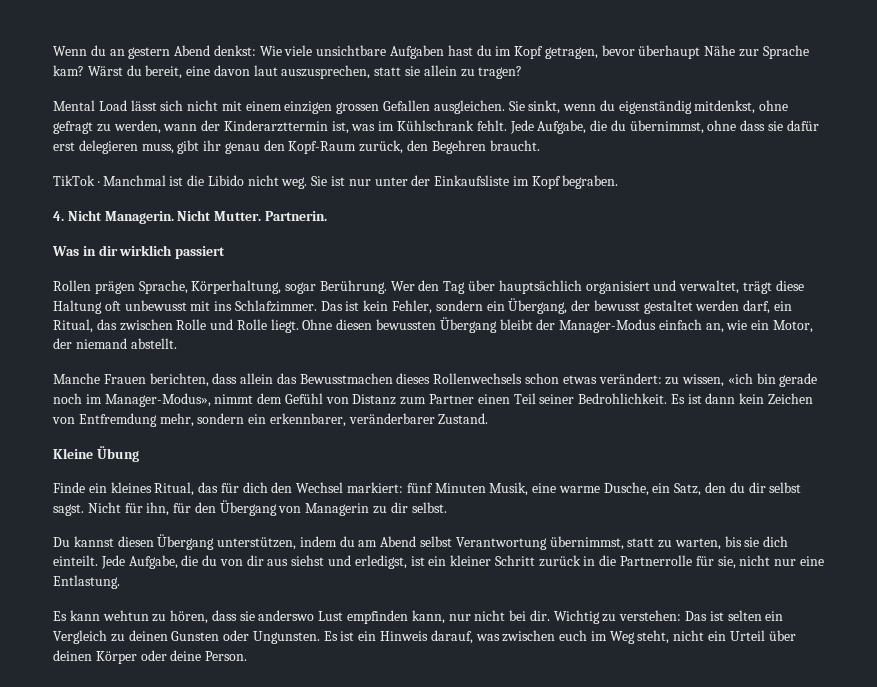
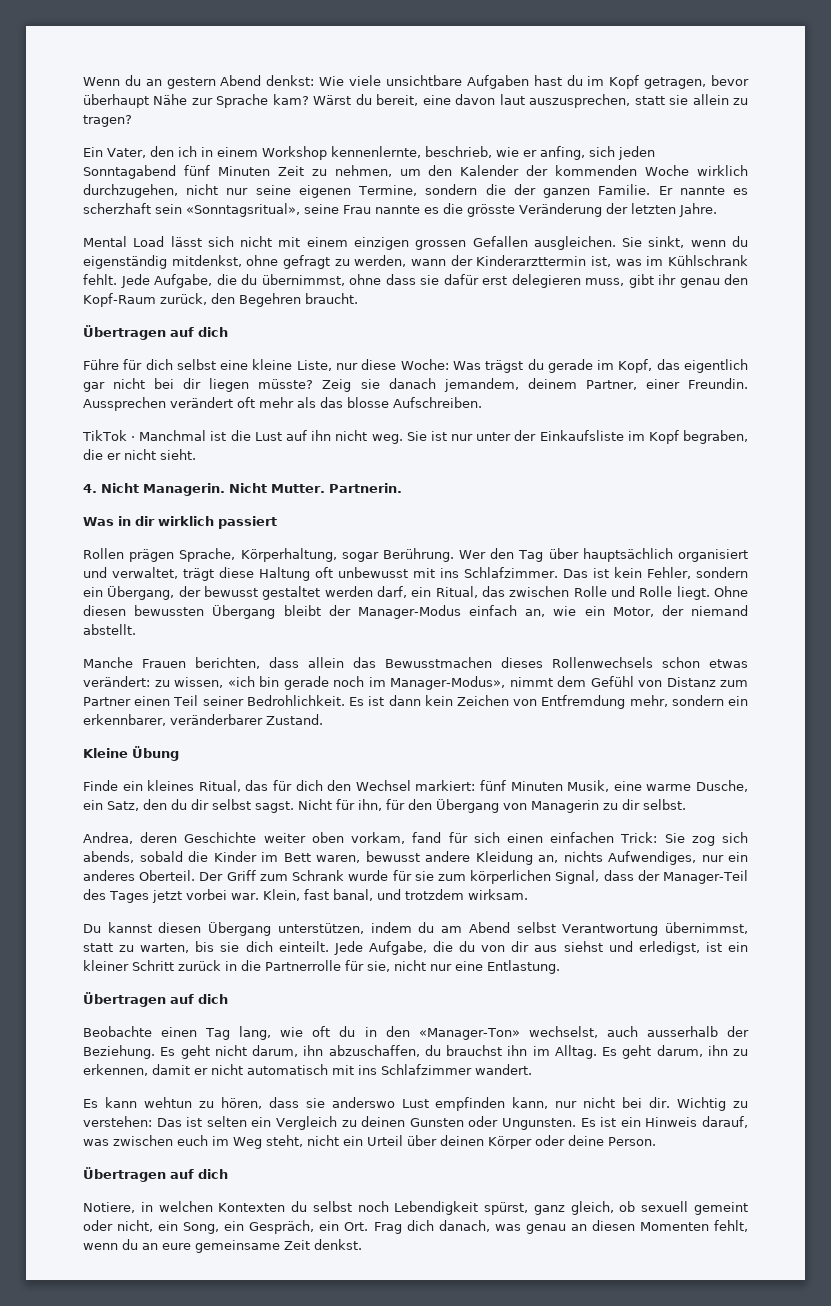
+ Ein Vater, den ich in einem Workshop kennenlernte, beschrieb, wie er anfing, sich jeden Sonntagabend fünf Minuten Zeit zu nehmen, um den Kalender der kommenden Woche wirklich durchzugehen, nicht nur seine eigenen Termine, sondern die der ganzen Familie. Er nannte es scherzhaft sein «Sonntagsritual», seine Frau nannte es die grösste Veränderung der letzten Jahre.
  Jede Aufgabe, die du übernimmst, ohne dass sie dafür erst delegieren muss, gibt ihr genau den Kopf-Raum zurück, den Begehren braucht.
+ Übertragen auf dich
+ Führe für dich selbst eine kleine Liste, nur diese Woche: Was trägst du gerade im Kopf, das eigentlich gar nicht bei dir liegen müsste? Zeig sie danach jemandem, deinem Partner, einer Freundin. Aussprechen verändert oft mehr als das blosse Aufschreiben.
- TikTok · Manchmal ist die Libido nicht weg.
+ TikTok · Manchmal ist die Lust auf ihn nicht weg.
- Sie ist nur unter der Einkaufsliste im Kopf begraben.
+ Sie ist nur unter der Einkaufsliste im Kopf begraben, die er nicht sieht.
+ Andrea, deren Geschichte weiter oben vorkam, fand für sich einen einfachen Trick: Sie zog sich abends, sobald die Kinder im Bett waren, bewusst andere Kleidung an, nichts Aufwendiges, nur ein anderes Oberteil. Der Griff zum Schrank wurde für sie zum körperlichen Signal, dass der Manager-Teil des Tages jetzt vorbei war. Klein, fast banal, und trotzdem wirksam.
  Jede Aufgabe, die du von dir aus siehst und erledigst, ist ein kleiner Schritt zurück in die Partnerrolle für sie, nicht nur eine Entlastung.
+ Übertragen auf dich
+ Beobachte einen Tag lang, wie oft du in den «Manager-Ton» wechselst, auch ausserhalb der Beziehung. Es geht nicht darum, ihn abzuschaffen, du brauchst ihn im Alltag. Es geht darum, ihn zu erkennen, damit er nicht automatisch mit ins Schlafzimmer wandert.
  Es ist ein Hinweis darauf, was zwischen euch im Weg steht, nicht ein Urteil über deinen Körper oder deine Person.
+ Übertragen auf dich
+ Notiere, in welchen Kontexten du selbst noch Lebendigkeit spürst, ganz gleich, ob sexuell gemeint oder nicht, ein Song, ein Gespräch, ein Ort. Frag dich danach, was genau an diesen Momenten fehlt, wenn du an eure gemeinsame Zeit denkst.

